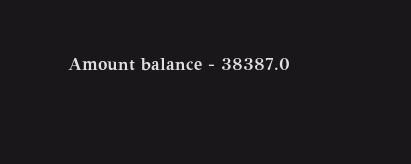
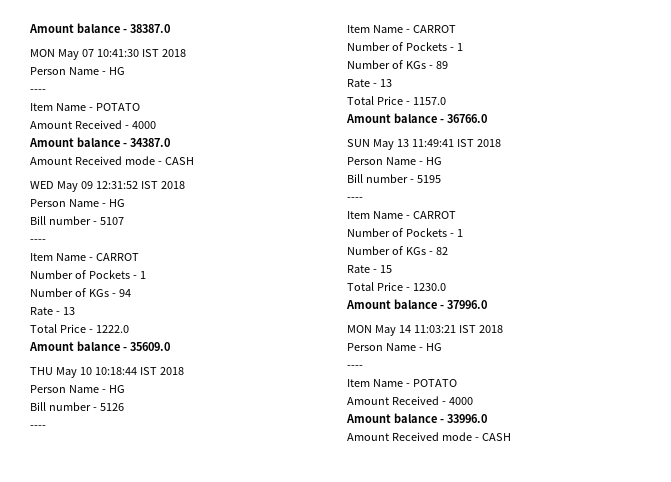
+ MON May 07 10:41:30 IST 2018
+ Person Name - HG
+ ----
+ Item Name - POTATO
+ Amount Received - 4000
+ Amount balance - 34387.0
+ Amount Received mode - CASH
+ WED May 09 12:31:52 IST 2018
+ Person Name - HG
+ Bill number - 5107
+ ----
+ Item Name - CARROT
+ Number of Pockets - 1
+ Number of KGs - 94
+ Rate - 13
+ Total Price - 1222.0
+ Amount balance - 35609.0
+ THU May 10 10:18:44 IST 2018
+ Person Name - HG
+ Bill number - 5126
+ ----
+ Item Name - CARROT
+ Number of Pockets - 1
+ Number of KGs - 89
+ Rate - 13
+ Total Price - 1157.0
+ Amount balance - 36766.0
+ SUN May 13 11:49:41 IST 2018
+ Person Name - HG
+ Bill number - 5195
+ ----
+ Item Name - CARROT
+ Number of Pockets - 1
+ Number of KGs - 82
+ Rate - 15
+ Total Price - 1230.0
+ Amount balance - 37996.0
+ MON May 14 11:03:21 IST 2018
+ Person Name - HG
+ ----
+ Item Name - POTATO
+ Amount Received - 4000
+ Amount balance - 33996.0
+ Amount Received mode - CASH

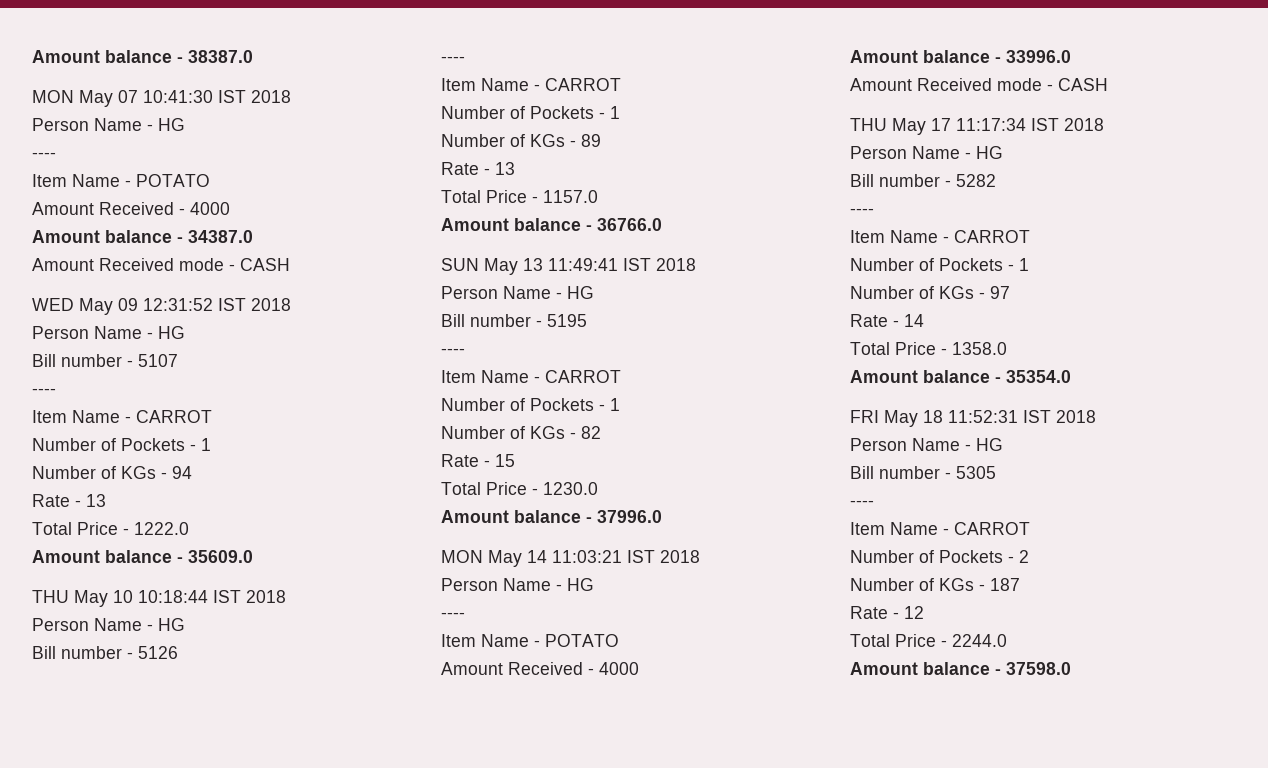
+ THU May 17 11:17:34 IST 2018
+ Person Name - HG
+ Bill number - 5282
+ ----
+ Item Name - CARROT
+ Number of Pockets - 1
+ Number of KGs - 97
+ Rate - 14
+ Total Price - 1358.0
+ Amount balance - 35354.0
+ FRI May 18 11:52:31 IST 2018
+ Person Name - HG
+ Bill number - 5305
+ ----
+ Item Name - CARROT
+ Number of Pockets - 2
+ Number of KGs - 187
+ Rate - 12
+ Total Price - 2244.0
+ Amount balance - 37598.0

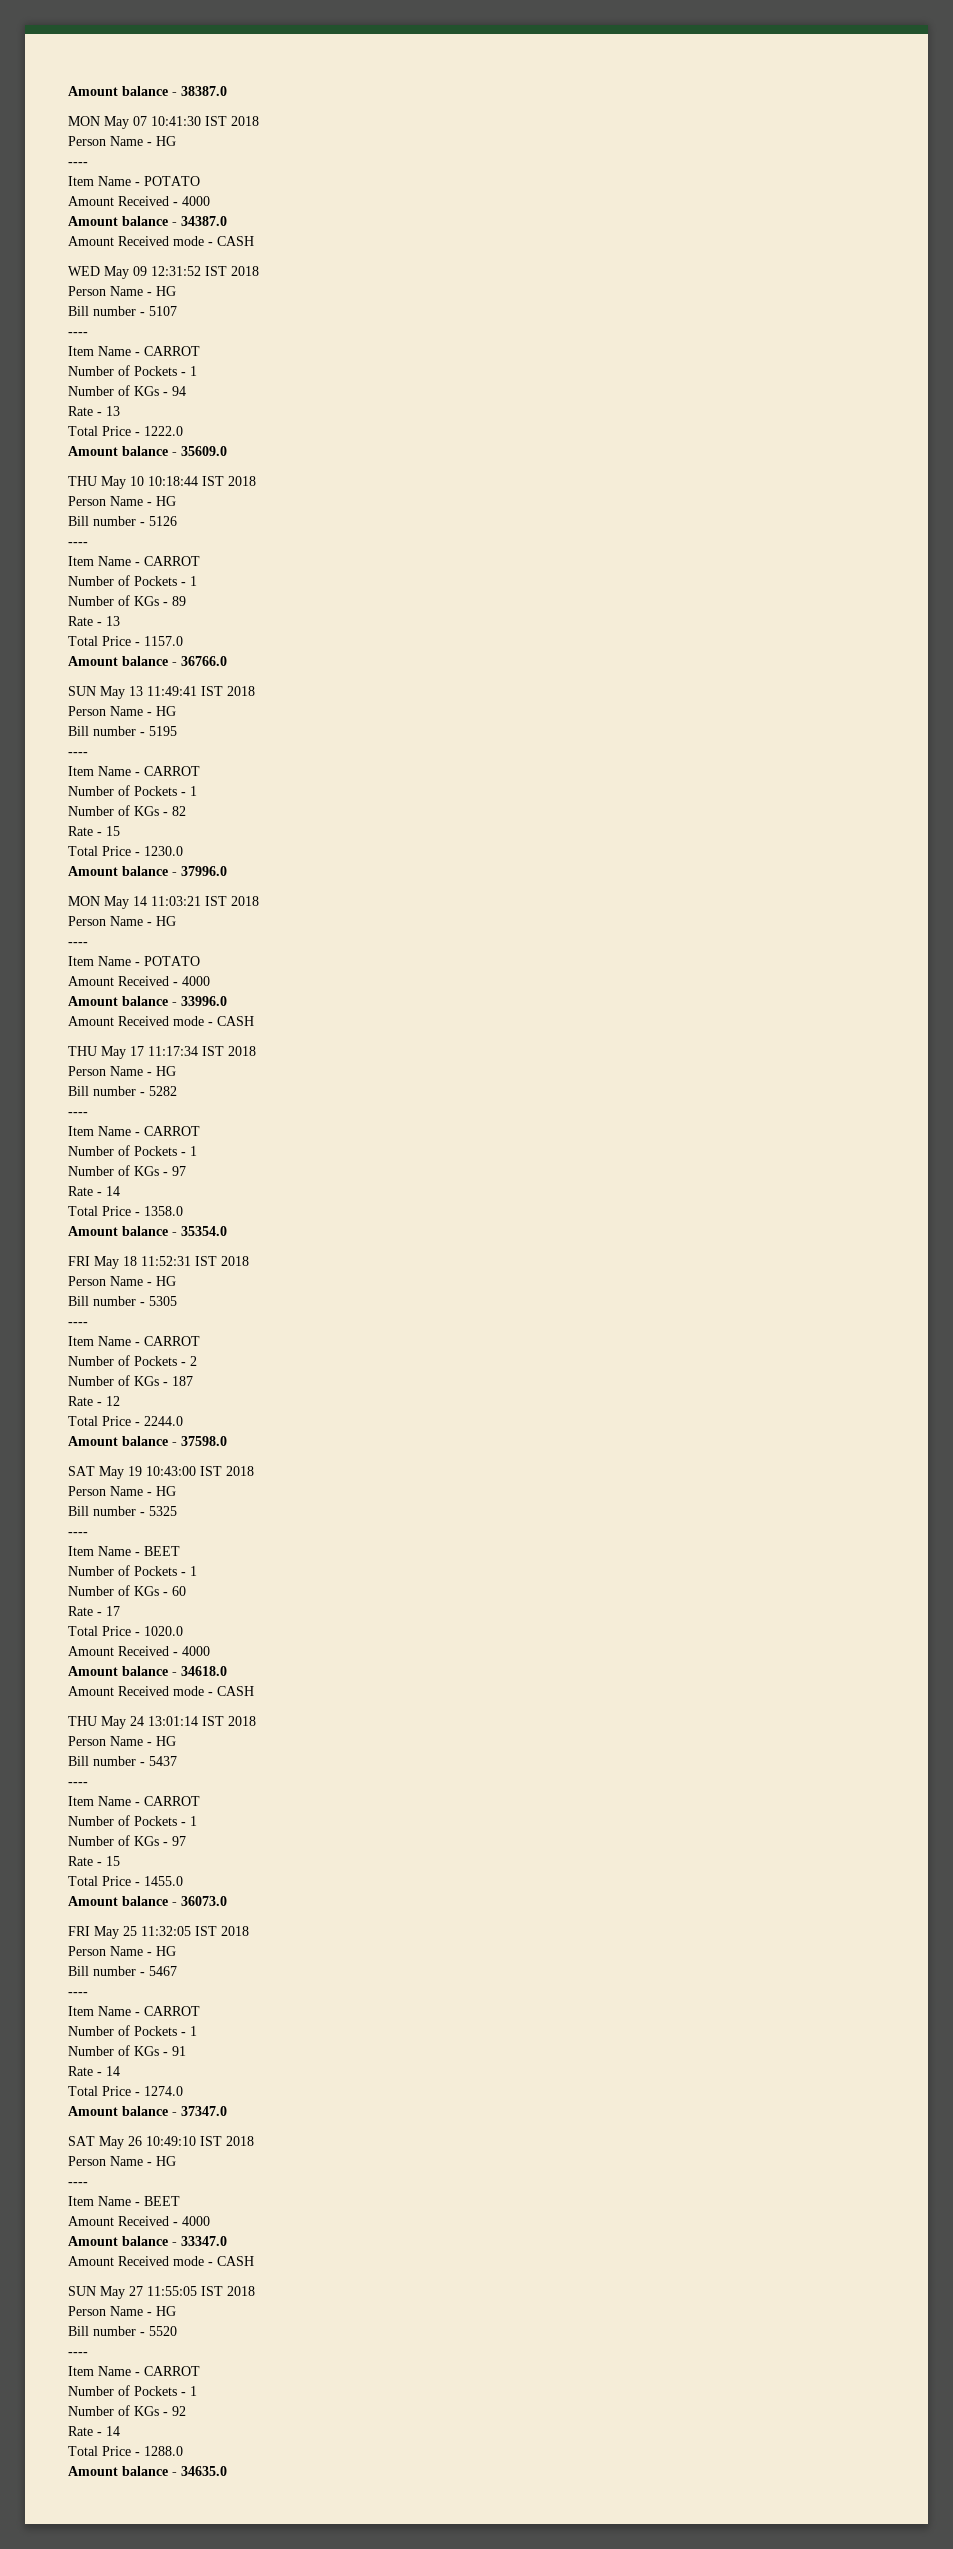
+ SAT May 19 10:43:00 IST 2018
+ Person Name - HG
+ Bill number - 5325
+ ----
+ Item Name - BEET
+ Number of Pockets - 1
+ Number of KGs - 60
+ Rate - 17
+ Total Price - 1020.0
+ Amount Received - 4000
+ Amount balance - 34618.0
+ Amount Received mode - CASH
+ THU May 24 13:01:14 IST 2018
+ Person Name - HG
+ Bill number - 5437
+ ----
+ Item Name - CARROT
+ Number of Pockets - 1
+ Number of KGs - 97
+ Rate - 15
+ Total Price - 1455.0
+ Amount balance - 36073.0
+ FRI May 25 11:32:05 IST 2018
+ Person Name - HG
+ Bill number - 5467
+ ----
+ Item Name - CARROT
+ Number of Pockets - 1
+ Number of KGs - 91
+ Rate - 14
+ Total Price - 1274.0
+ Amount balance - 37347.0
+ SAT May 26 10:49:10 IST 2018
+ Person Name - HG
+ ----
+ Item Name - BEET
+ Amount Received - 4000
+ Amount balance - 33347.0
+ Amount Received mode - CASH
+ SUN May 27 11:55:05 IST 2018
+ Person Name - HG
+ Bill number - 5520
+ ----
+ Item Name - CARROT
+ Number of Pockets - 1
+ Number of KGs - 92
+ Rate - 14
+ Total Price - 1288.0
+ Amount balance - 34635.0

